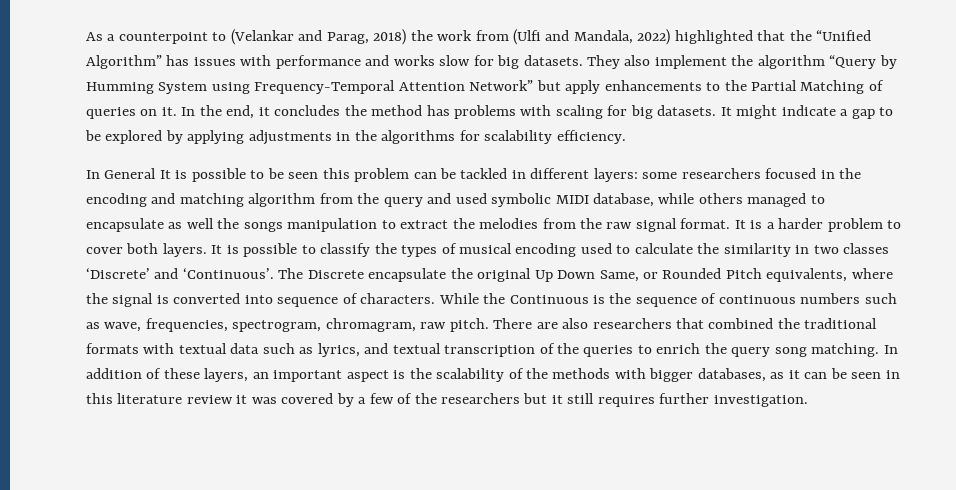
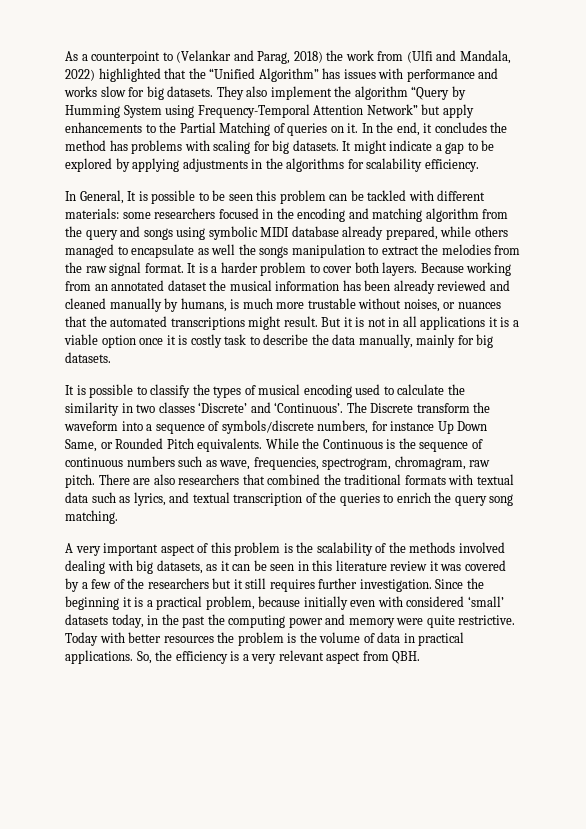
- In General It is possible to be seen this problem can be tackled in different layers: some researchers focused in the encoding and matching algorithm from the query and used symbolic MIDI database, while others managed to encapsulate as well the songs manipulation to extract the melodies from the raw signal format.
+ In General, It is possible to be seen this problem can be tackled with different materials: some researchers focused in the encoding and matching algorithm from the query and songs using symbolic MIDI database already prepared, while others managed to encapsulate as well the songs manipulation to extract the melodies from the raw signal format.
- It is a harder problem to cover both layers. It is possible to classify the types of musical encoding used to calculate the similarity in two classes ‘Discrete’ and ‘Continuous’.
+ It is a harder problem to cover both layers. Because working from an annotated dataset the musical information has been already reviewed and cleaned manually by humans, is much more trustable without noises, or nuances that the automated transcriptions might result. But it is not in all applications it is a viable option once it is costly task to describe the data manually, mainly for big datasets.
+ It is possible to classify the types of musical encoding used to calculate the similarity in two classes ‘Discrete’ and ‘Continuous’.
- The Discrete encapsulate the original Up Down Same, or Rounded Pitch equivalents, where the signal is converted into sequence of characters.
+ The Discrete transform the waveform into a sequence of symbols/discrete numbers, for instance Up Down Same, or Rounded Pitch equivalents.
- There are also researchers that combined the traditional formats with textual data such as lyrics, and textual transcription of the queries to enrich the query song matching. In addition of these layers, an important aspect is the scalability of the methods with bigger databases, as it can be seen in this literature review it was covered by a few of the researchers but it still requires further investigation.
+ There are also researchers that combined the traditional formats with textual data such as lyrics, and textual transcription of the queries to enrich the query song matching.
+ A very important aspect of this problem is the scalability of the methods involved dealing with big datasets, as it can be seen in this literature review it was covered by a few of the researchers but it still requires further investigation.
+ Since the beginning it is a practical problem, because initially even with considered ‘small’ datasets today, in the past the computing power and memory were quite restrictive. Today with better resources the problem is the volume of data in practical applications. So, the efficiency is a very relevant aspect from QBH.

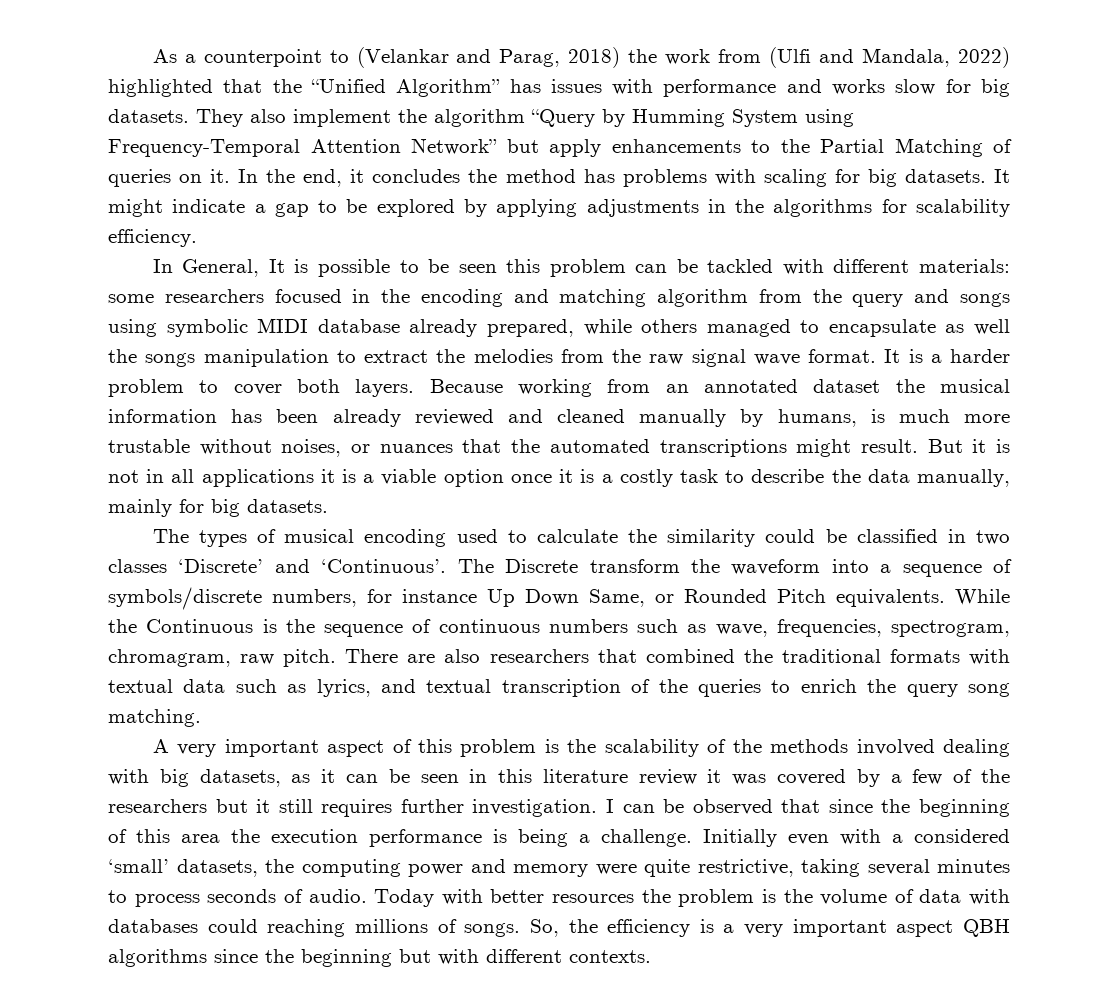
- In General, It is possible to be seen this problem can be tackled with different materials: some researchers focused in the encoding and matching algorithm from the query and songs using symbolic MIDI database already prepared, while others managed to encapsulate as well the songs manipulation to extract the melodies from the raw signal format.
+ In General, It is possible to be seen this problem can be tackled with different materials: some researchers focused in the encoding and matching algorithm from the query and songs using symbolic MIDI database already prepared, while others managed to encapsulate as well the songs manipulation to extract the melodies from the raw signal wave format.
- But it is not in all applications it is a viable option once it is costly task to describe the data manually, mainly for big datasets.
+ But it is not in all applications it is a viable option once it is a costly task to describe the data manually, mainly for big datasets.
- It is possible to classify the types of musical encoding used to calculate the similarity in two classes ‘Discrete’ and ‘Continuous’.
+ The types of musical encoding used to calculate the similarity could be classified in two classes ‘Discrete’ and ‘Continuous’.
- Since the beginning it is a practical problem, because initially even with considered ‘small’ datasets today, in the past the computing power and memory were quite restrictive.
+ I can be observed that since the beginning of this area the execution performance is being a challenge. Initially even with a considered ‘small’ datasets, the computing power and memory were quite restrictive, taking several minutes to process seconds of audio.
- Today with better resources the problem is the volume of data in practical applications.
+ Today with better resources the problem is the volume of data with databases could reaching millions of songs.
- So, the efficiency is a very relevant aspect from QBH.
+ So, the efficiency is a very important aspect QBH algorithms since the beginning but with different contexts.

